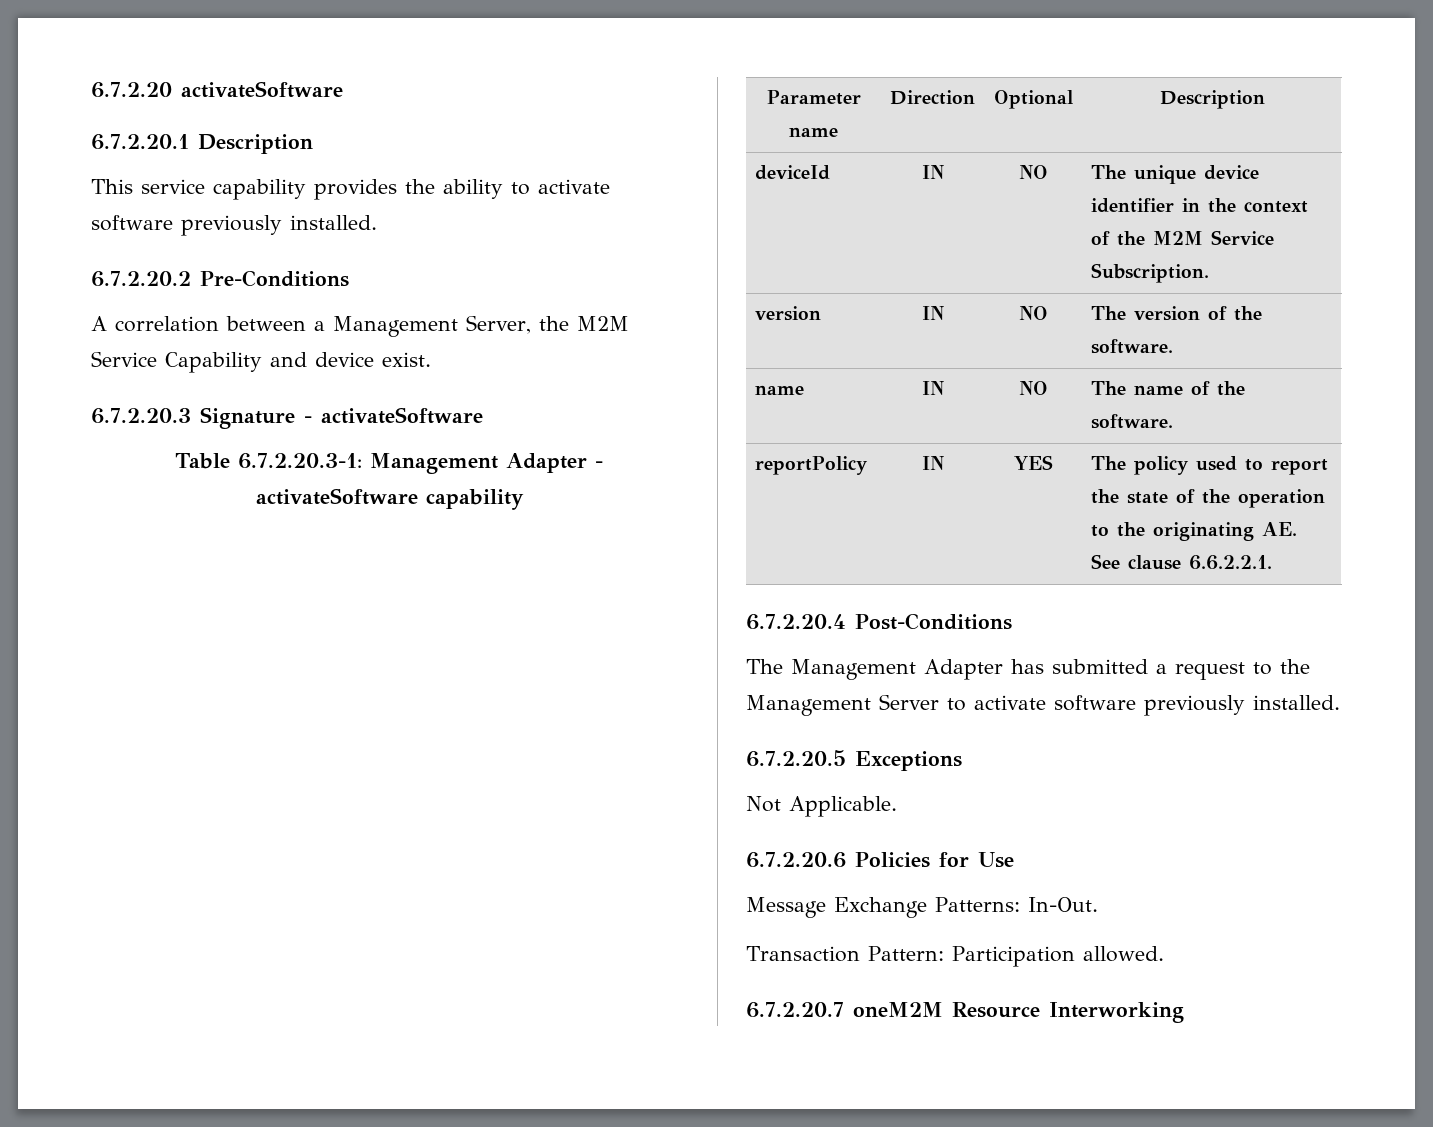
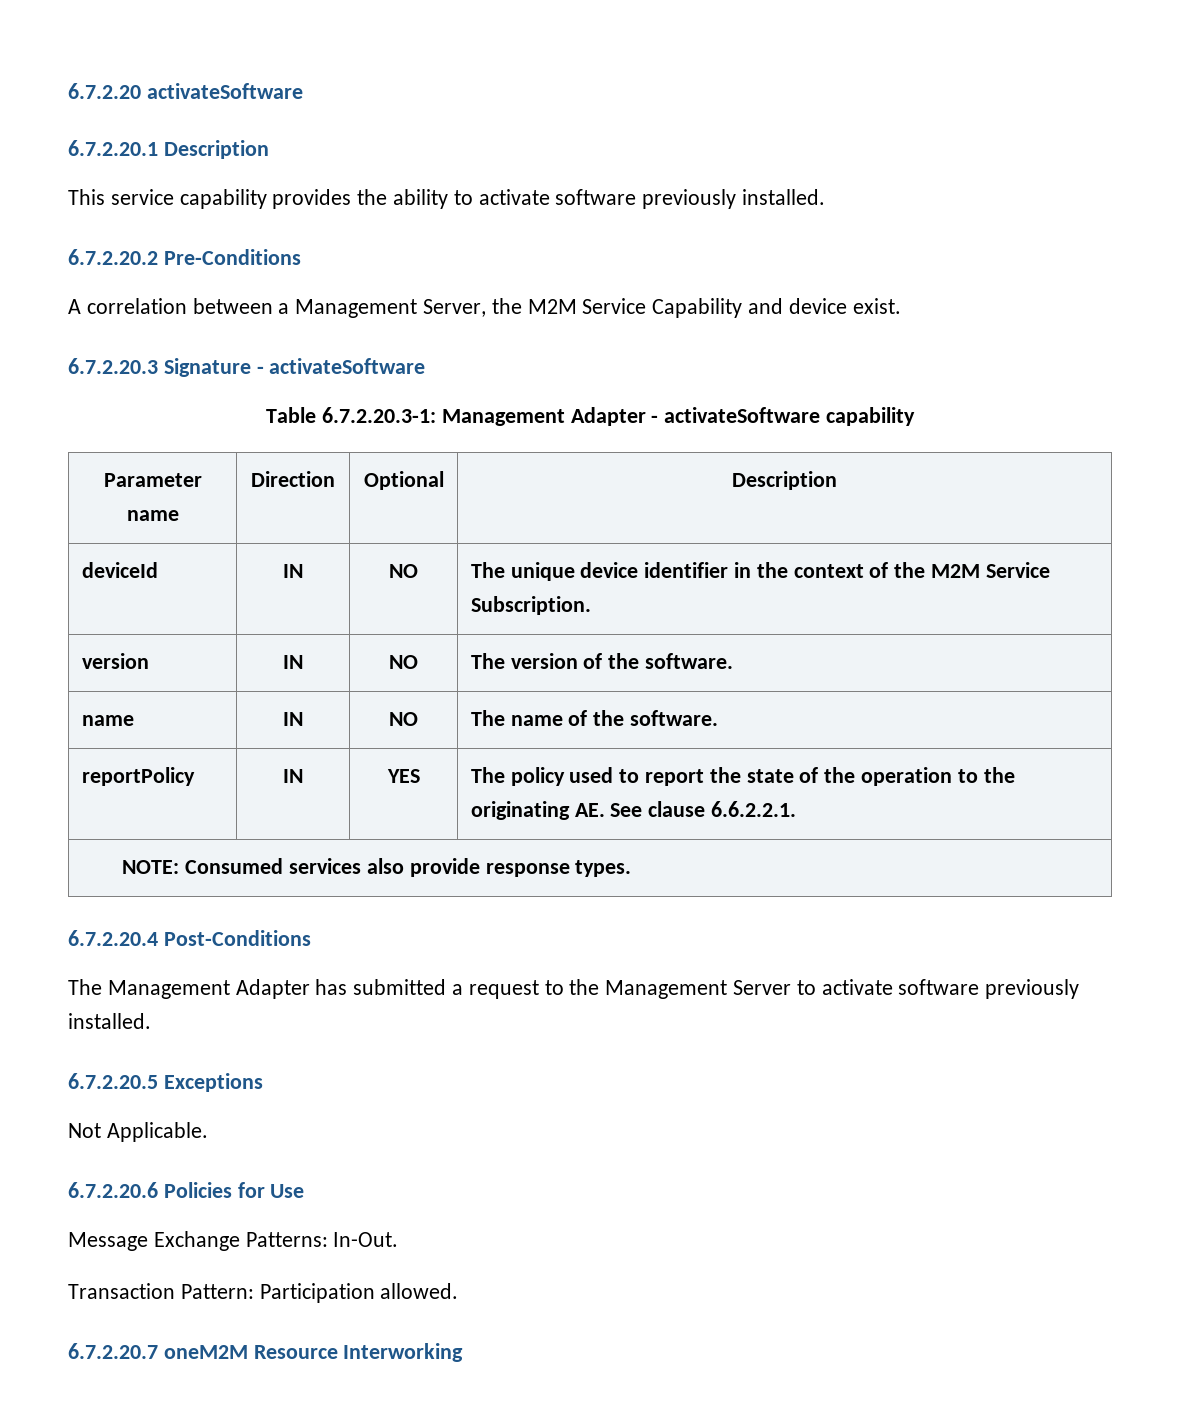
+ NOTE: Consumed services also provide response types.

